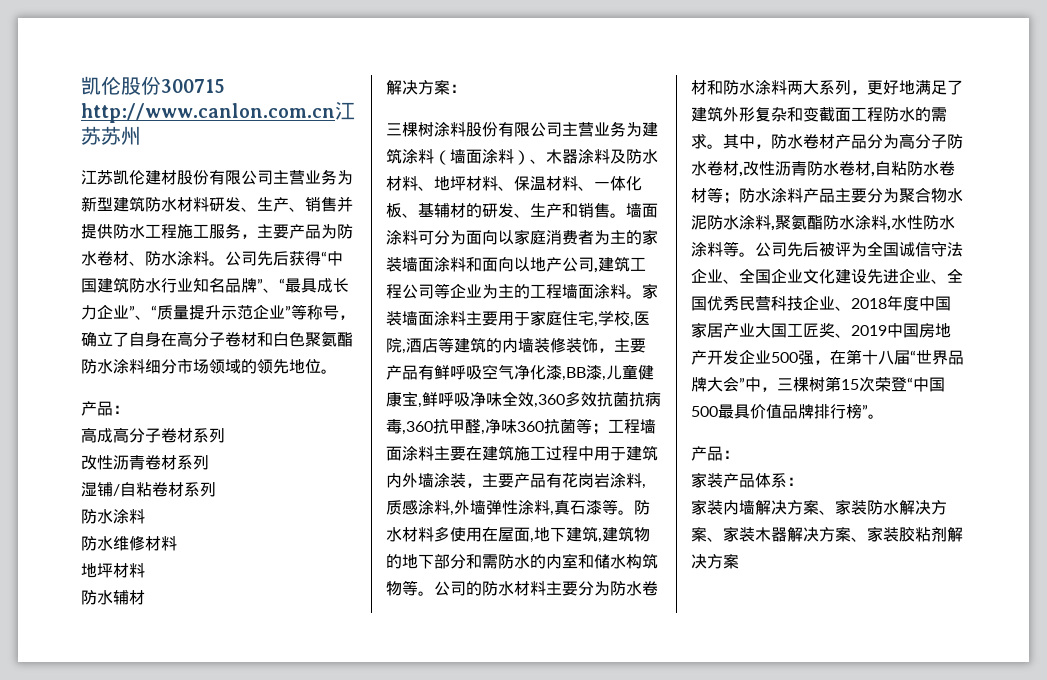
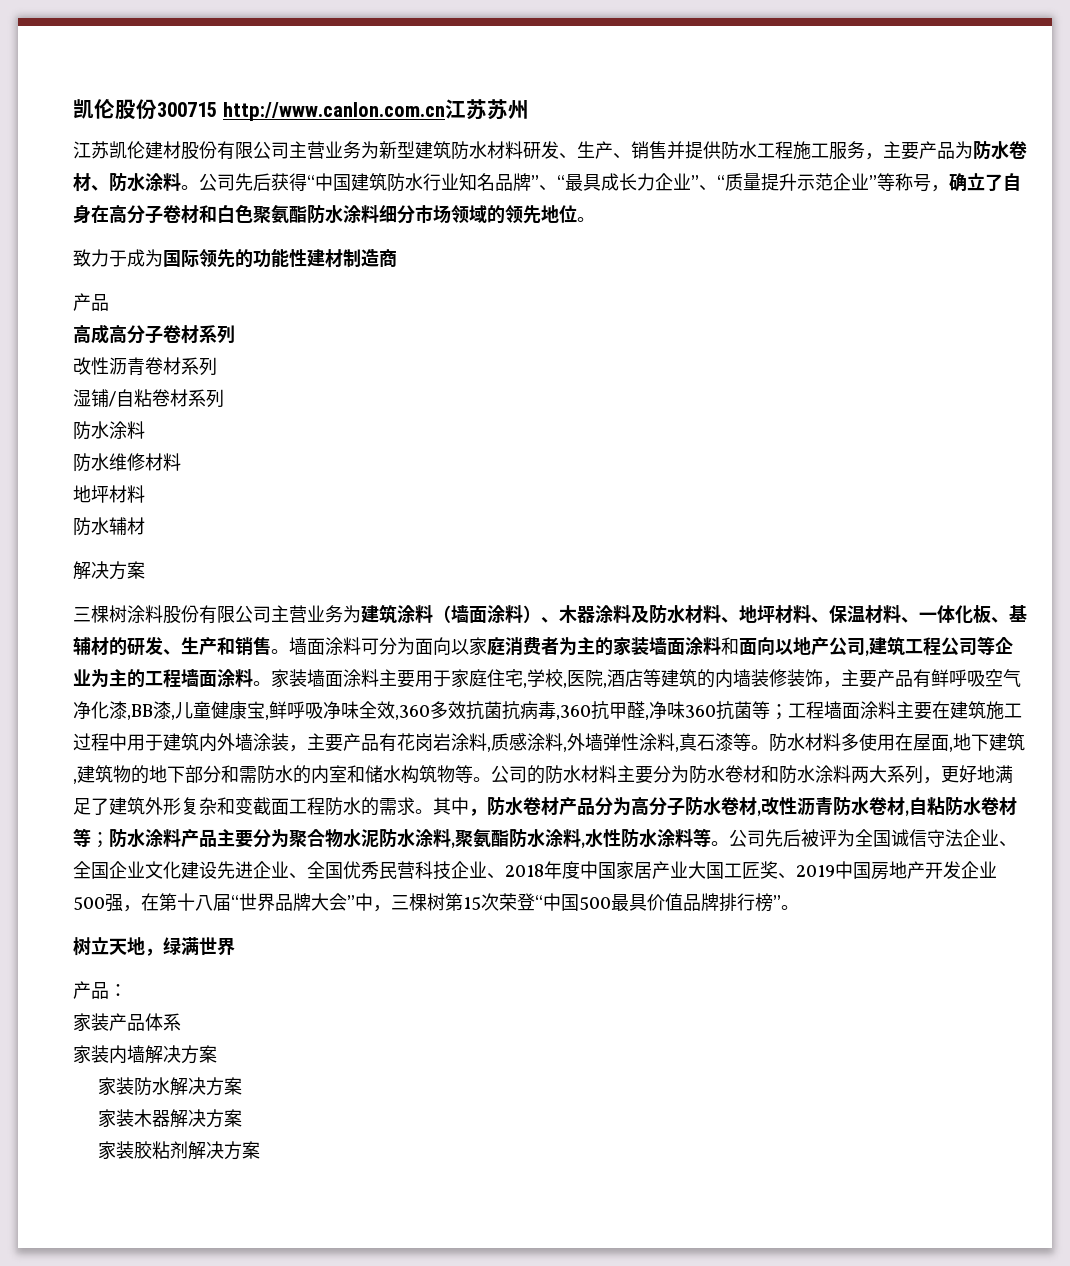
  公司先后获得“中国建筑防水行业知名品牌”、“最具成长力企业”、“质量提升示范企业”等称号，确立了自身在高分子卷材和白色聚氨酯防水涂料细分市场领域的领先地位。
- 产品：
+ 致力于成为国际领先的功能性建材制造商
+ 产品
  防水辅材
- 解决方案：
+ 解决方案
+ 树立天地，绿满世界
- 家装产品体系：
+ 家装产品体系
- 家装内墙解决方案、家装防水解决方案、家装木器解决方案、家装胶粘剂解决方案
+ 家装内墙解决方案
+ 家装防水解决方案
+ 家装木器解决方案
+ 家装胶粘剂解决方案

